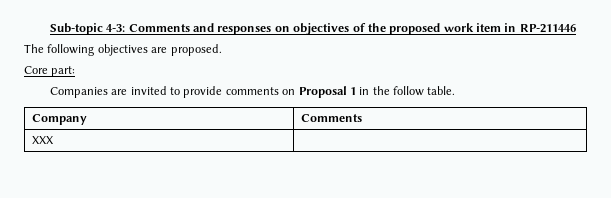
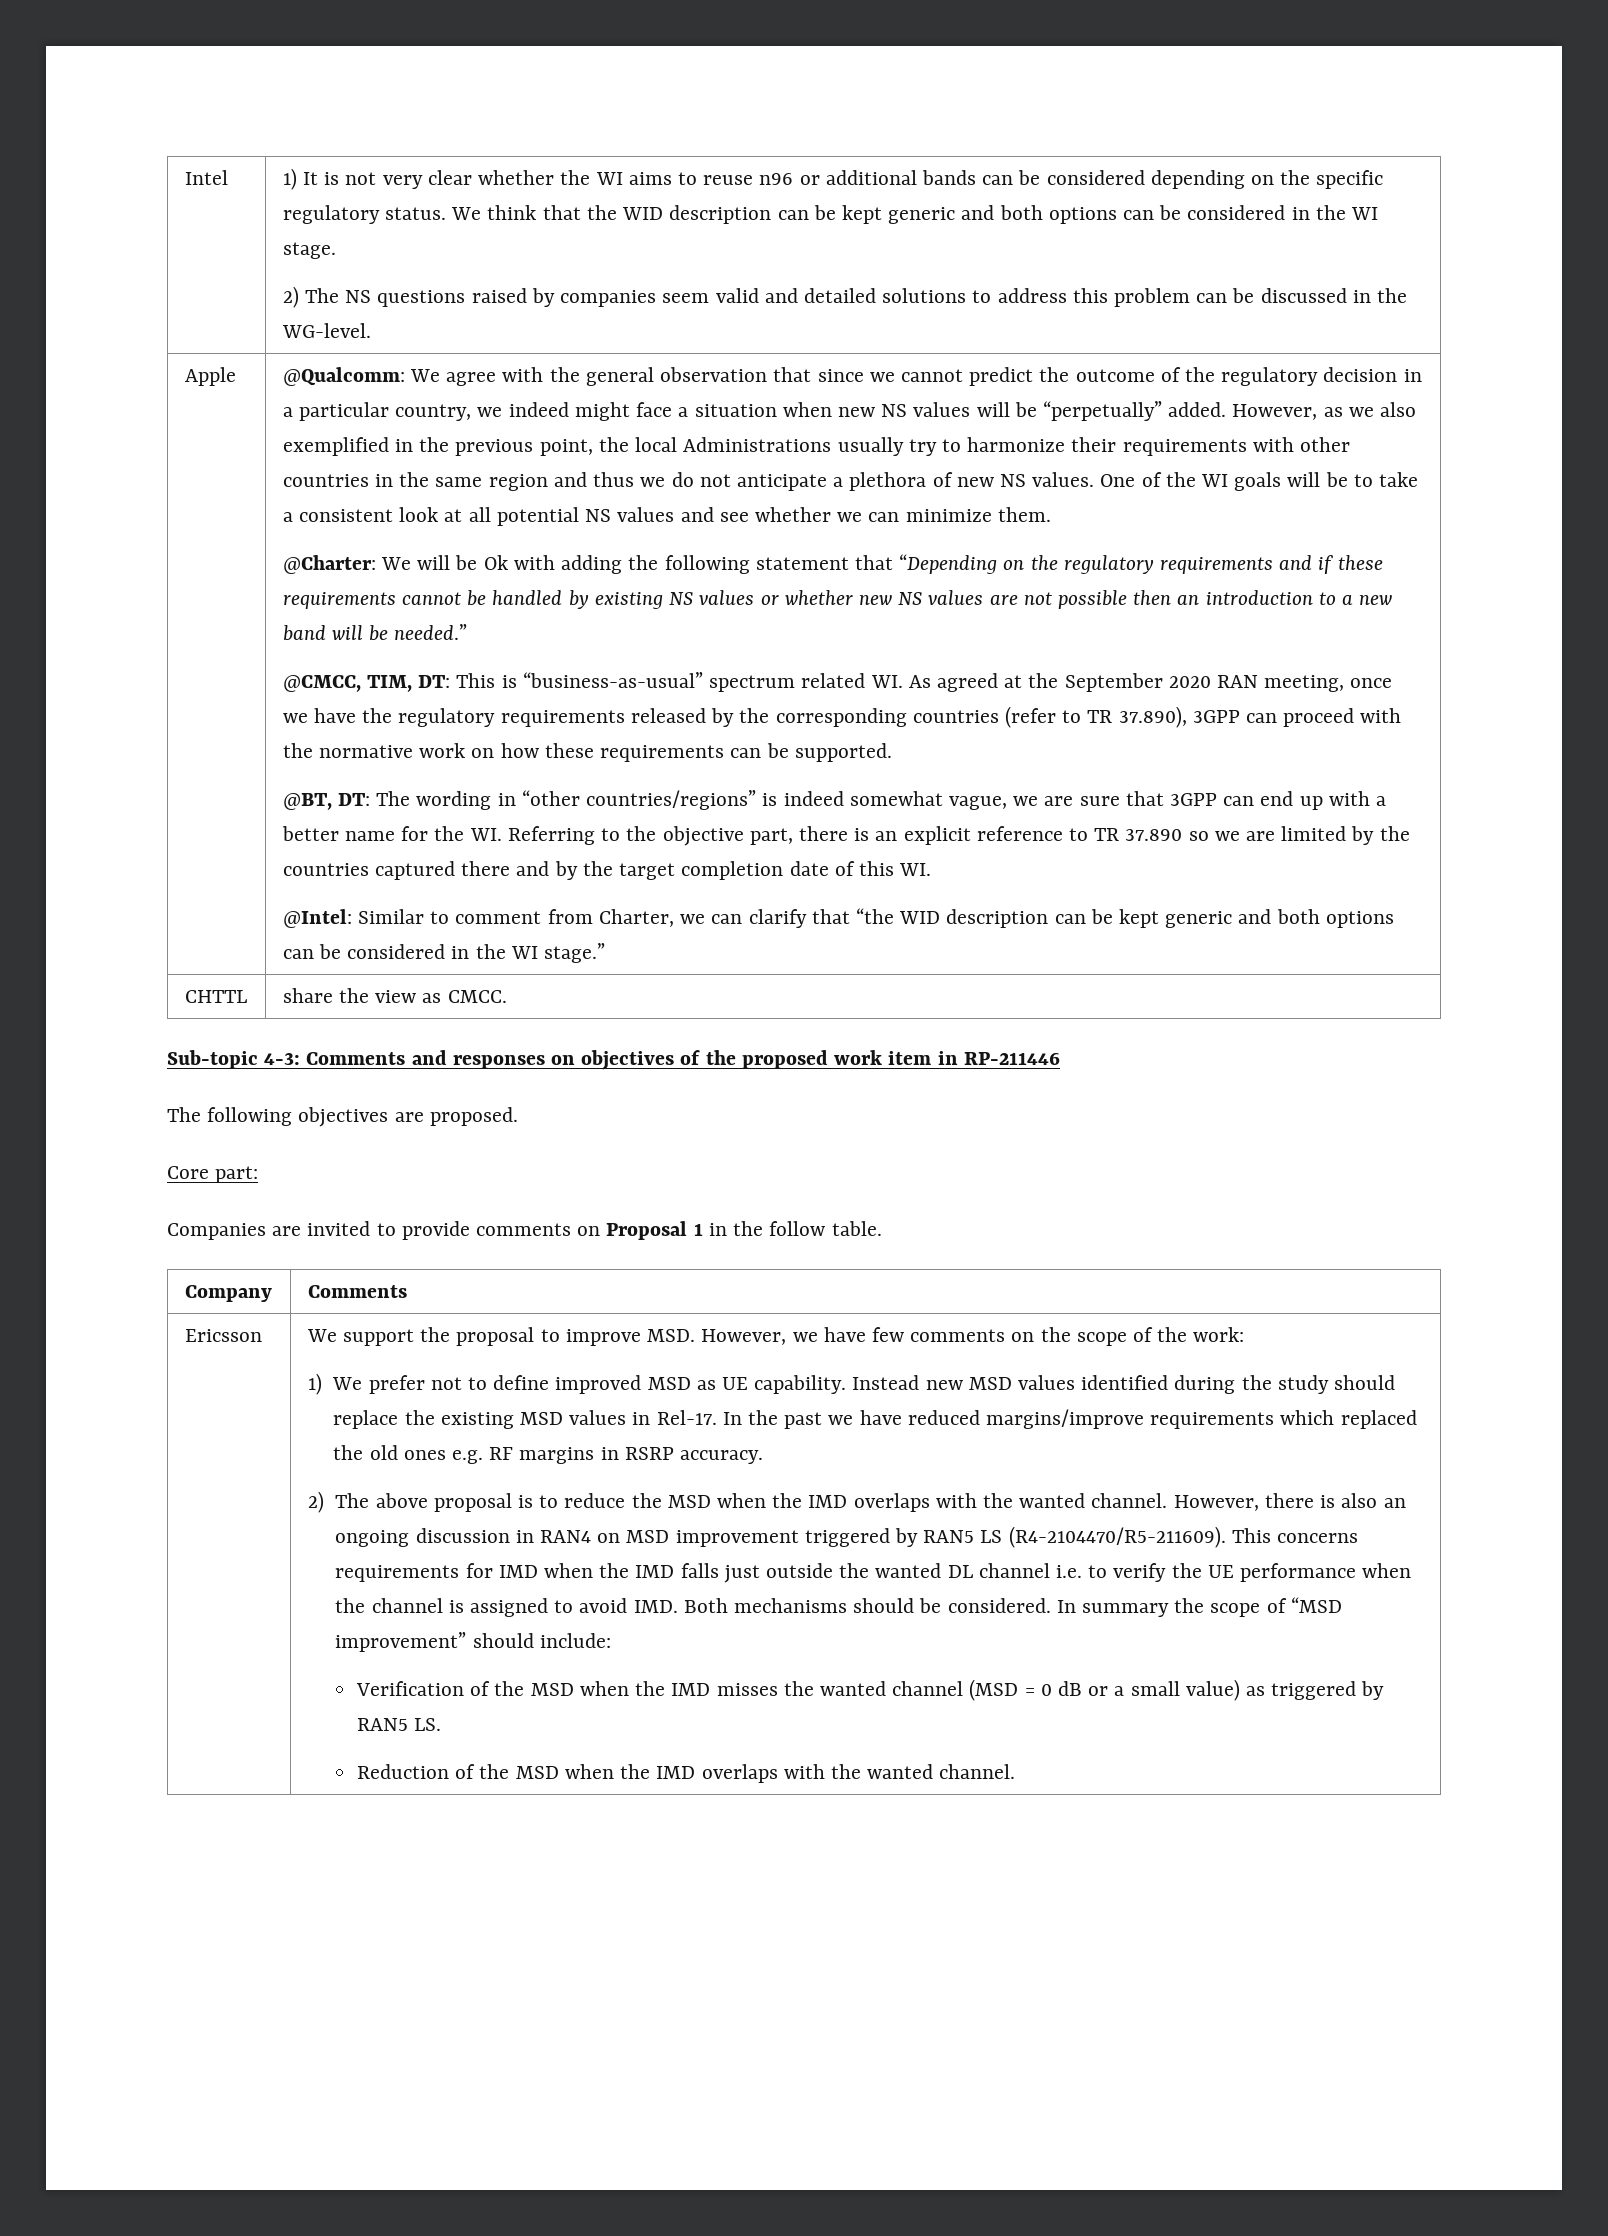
+ Intel | 1) It is not very clear whether the WI aims to reuse n96 or additional bands can be considered depending on the specific regulatory status. We think that the WID description can be kept generic and both options can be considered in the WI stage.
+ 2) The NS questions raised by companies seem valid and detailed solutions to address this problem can be discussed in the WG-level.
+ Apple | @Qualcomm: We agree with the general observation that since we cannot predict the outcome of the regulatory decision in a particular country, we indeed might face a situation when new NS values will be “perpetually” added. However, as we also exemplified in the previous point, the local Administrations usually try to harmonize their requirements with other countries in the same region and thus we do not anticipate a plethora of new NS values. One of the WI goals will be to take a consistent look at all potential NS values and see whether we can minimize them.
+ @Charter: We will be Ok with adding the following statement that “Depending on the regulatory requirements and if these requirements cannot be handled by existing NS values or whether new NS values are not possible then an introduction to a new band will be needed.”
+ @CMCC, TIM, DT: This is “business-as-usual” spectrum related WI. As agreed at the September 2020 RAN meeting, once we have the regulatory requirements released by the corresponding countries (refer to TR 37.890), 3GPP can proceed with the normative work on how these requirements can be supported.
+ @BT, DT: The wording in “other countries/regions” is indeed somewhat vague, we are sure that 3GPP can end up with a better name for the WI. Referring to the objective part, there is an explicit reference to TR 37.890 so we are limited by the countries captured there and by the target completion date of this WI.
+ @Intel: Similar to comment from Charter, we can clarify that “the WID description can be kept generic and both options can be considered in the WI stage.”
+ CHTTL | share the view as CMCC.
- XXX
+ Ericsson | We support the proposal to improve MSD. However, we have few comments on the scope of the work:
+ 1) We prefer not to define improved MSD as UE capability. Instead new MSD values identified during the study should replace the existing MSD values in Rel-17. In the past we have reduced margins/improve requirements which replaced the old ones e.g. RF margins in RSRP accuracy.
+ 2) The above proposal is to reduce the MSD when the IMD overlaps with the wanted channel. However, there is also an ongoing discussion in RAN4 on MSD improvement triggered by RAN5 LS (R4-2104470/R5-211609). This concerns requirements for IMD when the IMD falls just outside the wanted DL channel i.e. to verify the UE performance when the channel is assigned to avoid IMD. Both mechanisms should be considered. In summary the scope of “MSD improvement” should include:
+ Verification of the MSD when the IMD misses the wanted channel (MSD = 0 dB or a small value) as triggered by RAN5 LS.
+ Reduction of the MSD when the IMD overlaps with the wanted channel.

